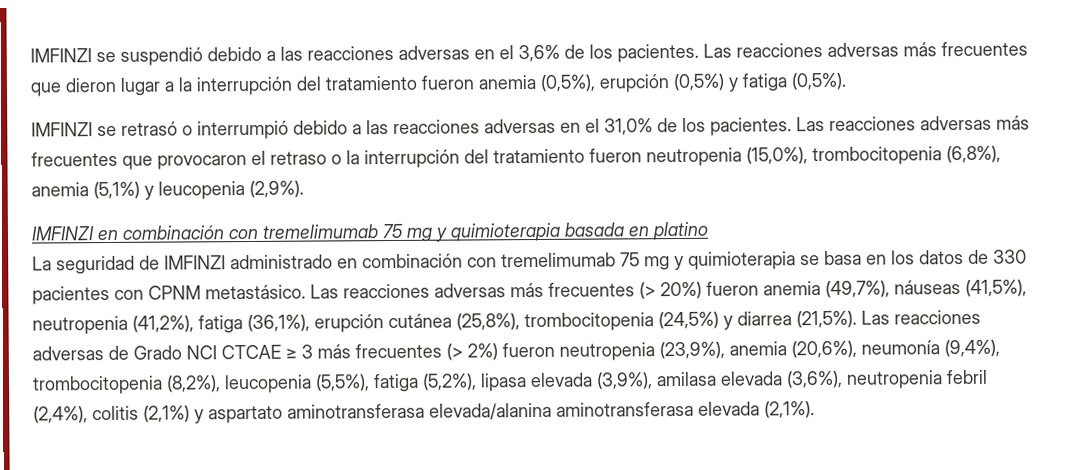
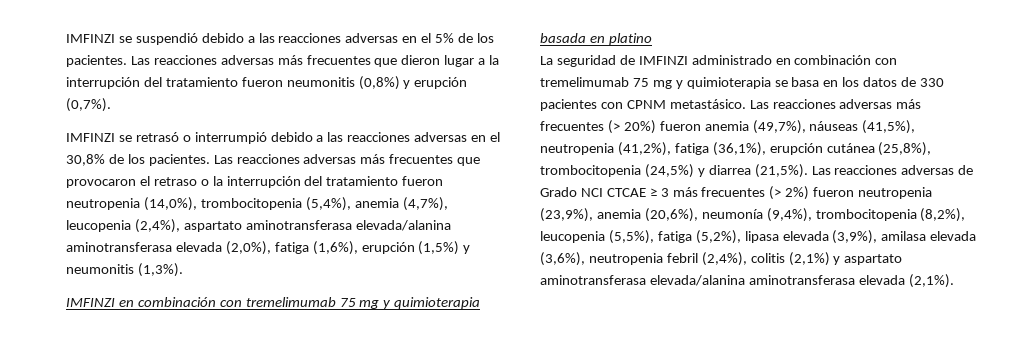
- IMFINZI se suspendió debido a las reacciones adversas en el 3,6% de los pacientes.
+ IMFINZI se suspendió debido a las reacciones adversas en el 5% de los pacientes.
- Las reacciones adversas más frecuentes que dieron lugar a la interrupción del tratamiento fueron anemia (0,5%), erupción (0,5%) y fatiga (0,5%).
+ Las reacciones adversas más frecuentes que dieron lugar a la interrupción del tratamiento fueron neumonitis (0,8%) y erupción (0,7%).
- IMFINZI se retrasó o interrumpió debido a las reacciones adversas en el 31,0% de los pacientes.
+ IMFINZI se retrasó o interrumpió debido a las reacciones adversas en el 30,8% de los pacientes.
- Las reacciones adversas más frecuentes que provocaron el retraso o la interrupción del tratamiento fueron neutropenia (15,0%), trombocitopenia (6,8%), anemia (5,1%) y leucopenia (2,9%).
+ Las reacciones adversas más frecuentes que provocaron el retraso o la interrupción del tratamiento fueron neutropenia (14,0%), trombocitopenia (5,4%), anemia (4,7%), leucopenia (2,4%), aspartato aminotransferasa elevada/alanina aminotransferasa elevada (2,0%), fatiga (1,6%), erupción (1,5%) y neumonitis (1,3%).

